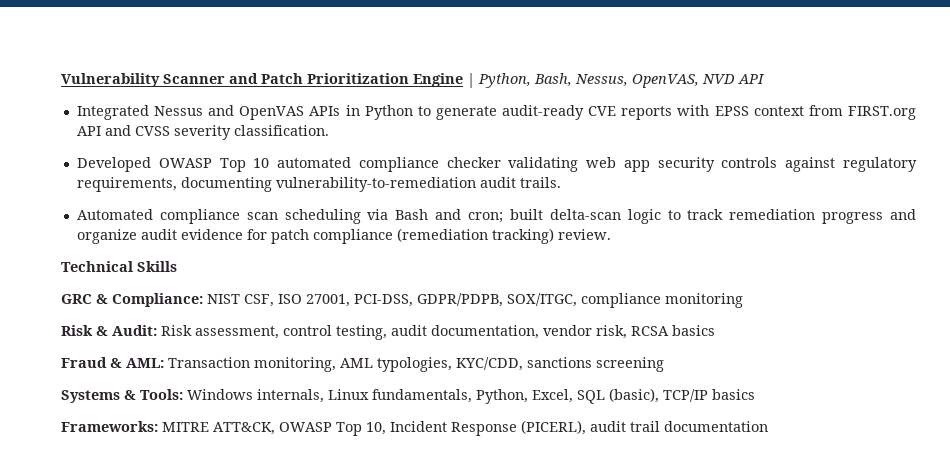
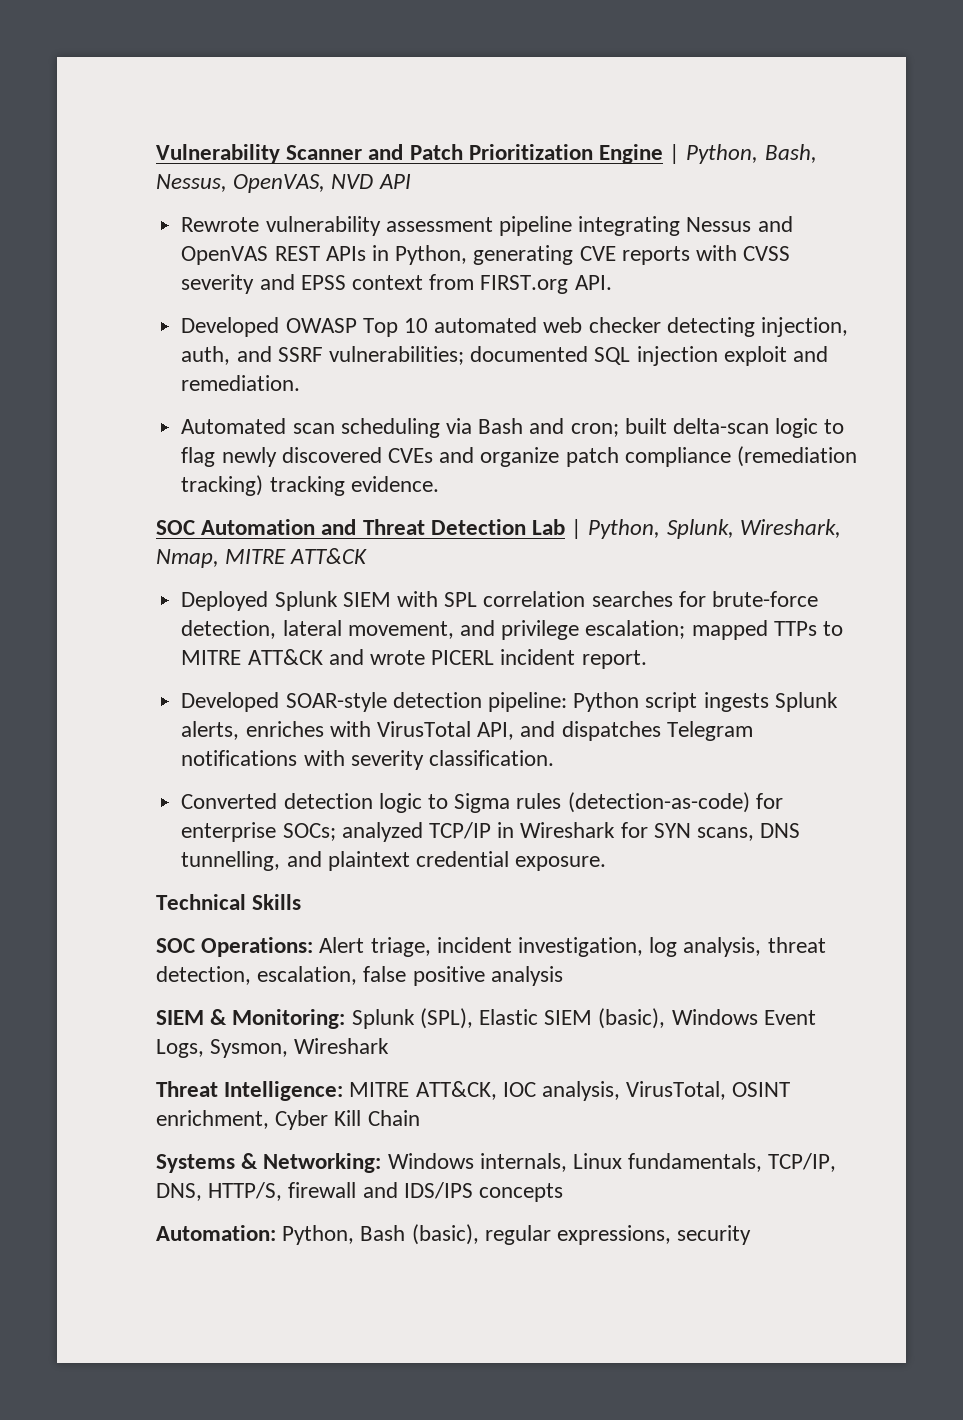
- Integrated Nessus and OpenVAS APIs in Python to generate audit-ready CVE reports with EPSS context from FIRST.org API and CVSS severity classification.
+ Rewrote vulnerability assessment pipeline integrating Nessus and OpenVAS REST APIs in Python, generating CVE reports with CVSS severity and EPSS context from FIRST.org API.
- Developed OWASP Top 10 automated compliance checker validating web app security controls against regulatory requirements, documenting vulnerability-to-remediation audit trails.
+ Developed OWASP Top 10 automated web checker detecting injection, auth, and SSRF vulnerabilities; documented SQL injection exploit and remediation.
- Automated compliance scan scheduling via Bash and cron; built delta-scan logic to track remediation progress and organize audit evidence for patch compliance (remediation tracking) review.
+ Automated scan scheduling via Bash and cron; built delta-scan logic to flag newly discovered CVEs and organize patch compliance (remediation tracking) tracking evidence.
+ SOC Automation and Threat Detection Lab | Python, Splunk, Wireshark, Nmap, MITRE ATT&CK
+ Deployed Splunk SIEM with SPL correlation searches for brute-force detection, lateral movement, and privilege escalation; mapped TTPs to MITRE ATT&CK and wrote PICERL incident report.
+ Developed SOAR-style detection pipeline: Python script ingests Splunk alerts, enriches with VirusTotal API, and dispatches Telegram notifications with severity classification.
+ Converted detection logic to Sigma rules (detection-as-code) for enterprise SOCs; analyzed TCP/IP in Wireshark for SYN scans, DNS tunnelling, and plaintext credential exposure.
  Technical Skills
- GRC & Compliance: NIST CSF, ISO 27001, PCI-DSS, GDPR/PDPB, SOX/ITGC, compliance monitoring
- Risk & Audit: Risk assessment, control testing, audit documentation, vendor risk, RCSA basics
- Fraud & AML: Transaction monitoring, AML typologies, KYC/CDD, sanctions screening
+ SOC Operations: Alert triage, incident investigation, log analysis, threat detection, escalation, false positive analysis
+ SIEM & Monitoring: Splunk (SPL), Elastic SIEM (basic), Windows Event Logs, Sysmon, Wireshark
+ Threat Intelligence: MITRE ATT&CK, IOC analysis, VirusTotal, OSINT enrichment, Cyber Kill Chain
- Systems & Tools: Windows internals, Linux fundamentals, Python, Excel, SQL (basic), TCP/IP basics
- Frameworks: MITRE ATT&CK, OWASP Top 10, Incident Response (PICERL), audit trail documentation
+ Systems & Networking: Windows internals, Linux fundamentals, TCP/IP, DNS, HTTP/S, firewall and IDS/IPS concepts
+ Automation: Python, Bash (basic), regular expressions, security

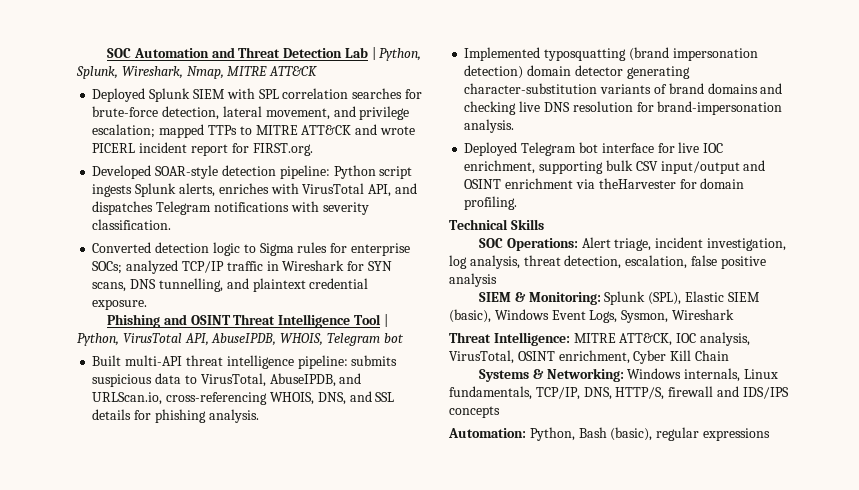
- Vulnerability Scanner and Patch Prioritization Engine | Python, Bash, Nessus, OpenVAS, NVD API
- Rewrote vulnerability assessment pipeline integrating Nessus and OpenVAS REST APIs in Python, generating CVE reports with CVSS severity and EPSS context from FIRST.org API.
- Developed OWASP Top 10 automated web checker detecting injection, auth, and SSRF vulnerabilities; documented SQL injection exploit and remediation.
- Automated scan scheduling via Bash and cron; built delta-scan logic to flag newly discovered CVEs and organize patch compliance (remediation tracking) tracking evidence.
- Deployed Splunk SIEM with SPL correlation searches for brute-force detection, lateral movement, and privilege escalation; mapped TTPs to MITRE ATT&CK and wrote PICERL incident report.
+ Deployed Splunk SIEM with SPL correlation searches for brute-force detection, lateral movement, and privilege escalation; mapped TTPs to MITRE ATT&CK and wrote PICERL incident report for FIRST.org.
- Converted detection logic to Sigma rules (detection-as-code) for enterprise SOCs; analyzed TCP/IP in Wireshark for SYN scans, DNS tunnelling, and plaintext credential exposure.
+ Converted detection logic to Sigma rules for enterprise SOCs; analyzed TCP/IP traffic in Wireshark for SYN scans, DNS tunnelling, and plaintext credential exposure.
+ Phishing and OSINT Threat Intelligence Tool | Python, VirusTotal API, AbuseIPDB, WHOIS, Telegram bot
+ Built multi-API threat intelligence pipeline: submits suspicious data to VirusTotal, AbuseIPDB, and URLScan.io, cross-referencing WHOIS, DNS, and SSL details for phishing analysis.
+ Implemented typosquatting (brand impersonation detection) domain detector generating character-substitution variants of brand domains and checking live DNS resolution for brand-impersonation analysis.
+ Deployed Telegram bot interface for live IOC enrichment, supporting bulk CSV input/output and OSINT enrichment via theHarvester for domain profiling.
- Automation: Python, Bash (basic), regular expressions, security
+ Automation: Python, Bash (basic), regular expressions

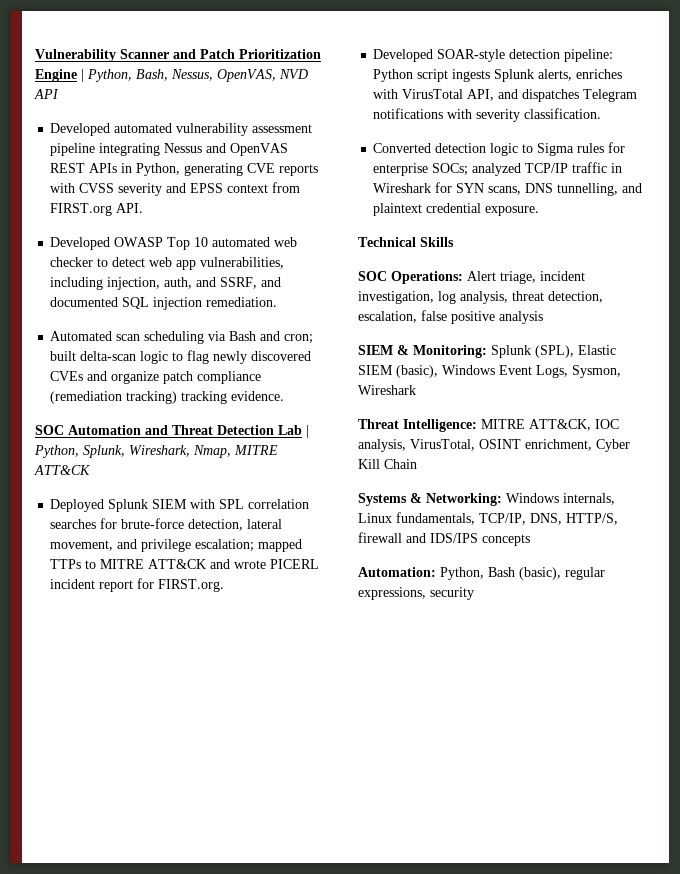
+ Vulnerability Scanner and Patch Prioritization Engine | Python, Bash, Nessus, OpenVAS, NVD API
+ Developed automated vulnerability assessment pipeline integrating Nessus and OpenVAS REST APIs in Python, generating CVE reports with CVSS severity and EPSS context from FIRST.org API.
+ Developed OWASP Top 10 automated web checker to detect web app vulnerabilities, including injection, auth, and SSRF, and documented SQL injection remediation.
+ Automated scan scheduling via Bash and cron; built delta-scan logic to flag newly discovered CVEs and organize patch compliance (remediation tracking) tracking evidence.
- Phishing and OSINT Threat Intelligence Tool | Python, VirusTotal API, AbuseIPDB, WHOIS, Telegram bot
- Built multi-API threat intelligence pipeline: submits suspicious data to VirusTotal, AbuseIPDB, and URLScan.io, cross-referencing WHOIS, DNS, and SSL details for phishing analysis.
- Implemented typosquatting (brand impersonation detection) domain detector generating character-substitution variants of brand domains and checking live DNS resolution for brand-impersonation analysis.
- Deployed Telegram bot interface for live IOC enrichment, supporting bulk CSV input/output and OSINT enrichment via theHarvester for domain profiling.
- Automation: Python, Bash (basic), regular expressions
+ Automation: Python, Bash (basic), regular expressions, security

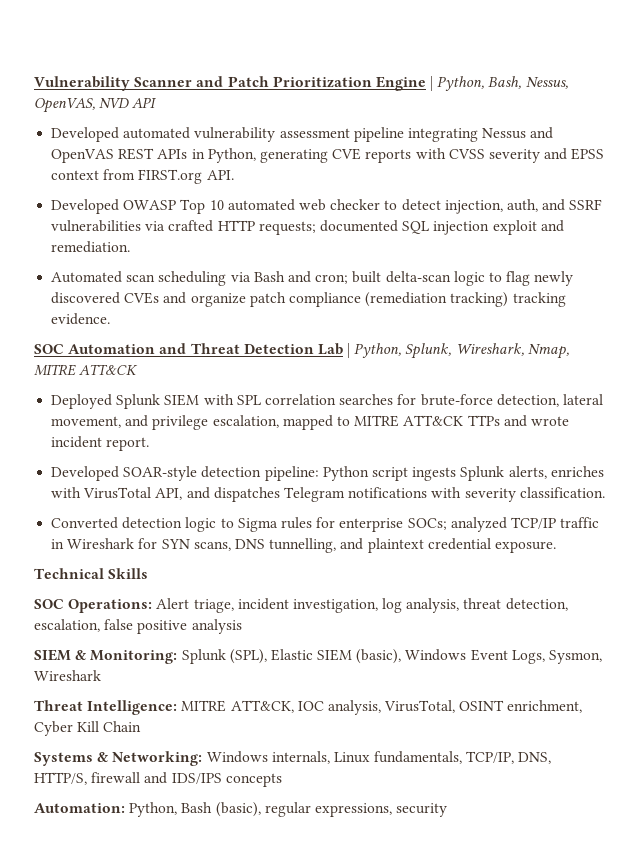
- Developed OWASP Top 10 automated web checker to detect web app vulnerabilities, including injection, auth, and SSRF, and documented SQL injection remediation.
+ Developed OWASP Top 10 automated web checker to detect injection, auth, and SSRF vulnerabilities via crafted HTTP requests; documented SQL injection exploit and remediation.
- Deployed Splunk SIEM with SPL correlation searches for brute-force detection, lateral movement, and privilege escalation; mapped TTPs to MITRE ATT&CK and wrote PICERL incident report for FIRST.org.
+ Deployed Splunk SIEM with SPL correlation searches for brute-force detection, lateral movement, and privilege escalation, mapped to MITRE ATT&CK TTPs and wrote incident report.

